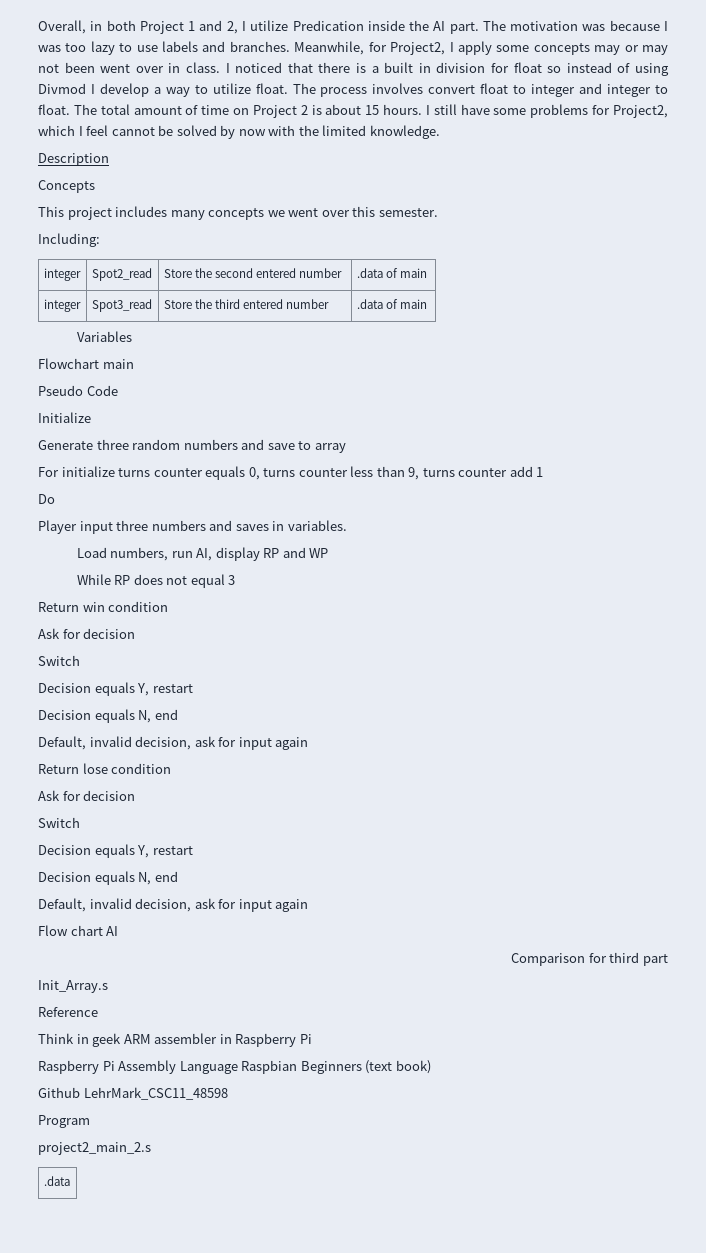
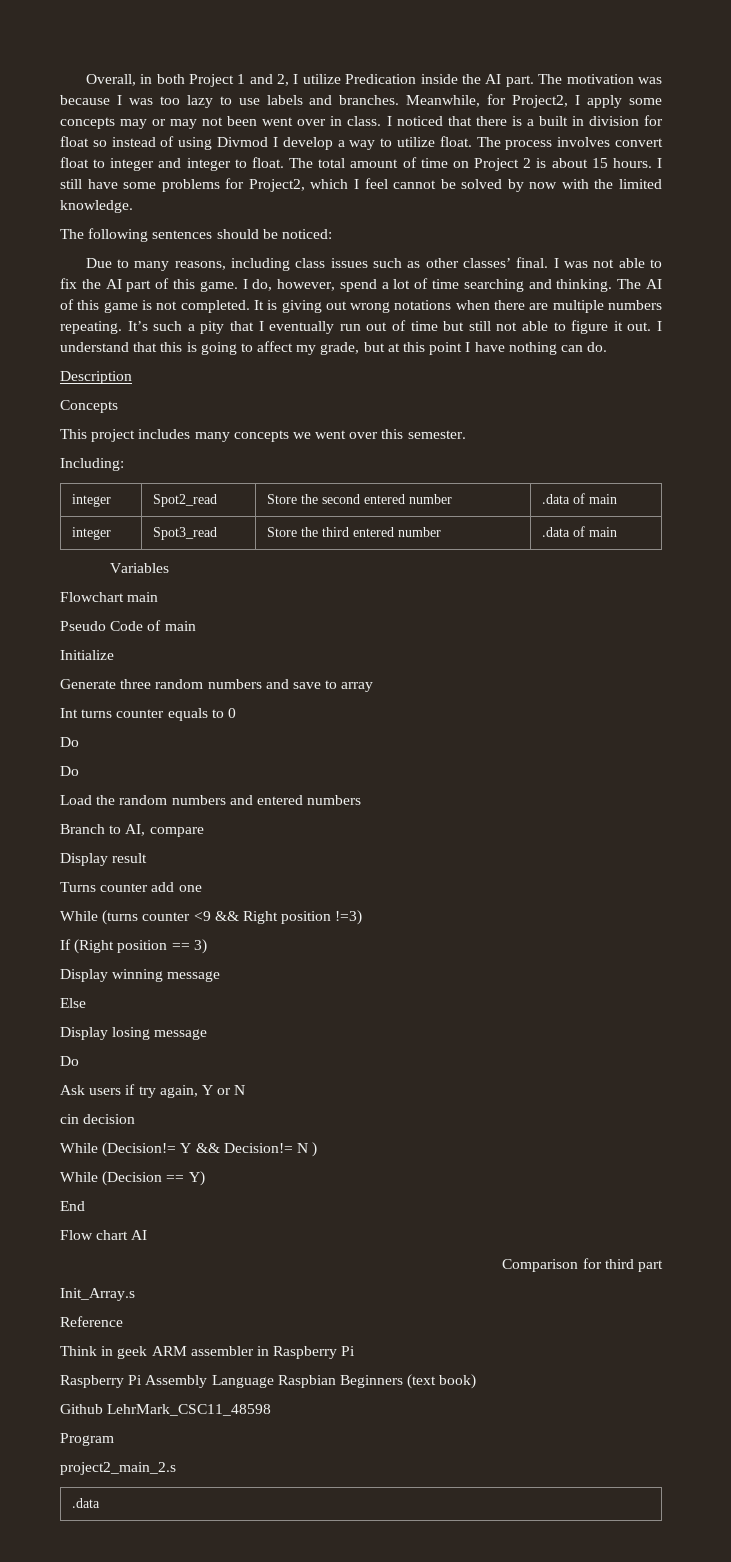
+ The following sentences should be noticed:
+ Due to many reasons, including class issues such as other classes’ final. I was not able to fix the AI part of this game. I do, however, spend a lot of time searching and thinking. The AI of this game is not completed. It is giving out wrong notations when there are multiple numbers repeating. It’s such a pity that I eventually run out of time but still not able to figure it out. I understand that this is going to affect my grade, but at this point I have nothing can do.
- Pseudo Code
+ Pseudo Code of main
- For initialize turns counter equals 0, turns counter less than 9, turns counter add 1
+ Int turns counter equals to 0
  Do
- Player input three numbers and saves in variables.
- Load numbers, run AI, display RP and WP
- While RP does not equal 3
- Return win condition
- Ask for decision
- Switch
- Decision equals Y, restart
- Decision equals N, end
- Default, invalid decision, ask for input again
- Return lose condition
- Ask for decision
- Switch
- Decision equals Y, restart
- Decision equals N, end
- Default, invalid decision, ask for input again
+ Do
+ Load the random numbers and entered numbers
+ Branch to AI, compare
+ Display result
+ Turns counter add one
+ While (turns counter <9 && Right position !=3)
+ If (Right position == 3)
+ Display winning message
+ Else
+ Display losing message
+ Do
+ Ask users if try again, Y or N
+ cin decision
+ While (Decision!= Y && Decision!= N )
+ While (Decision == Y)
+ End

